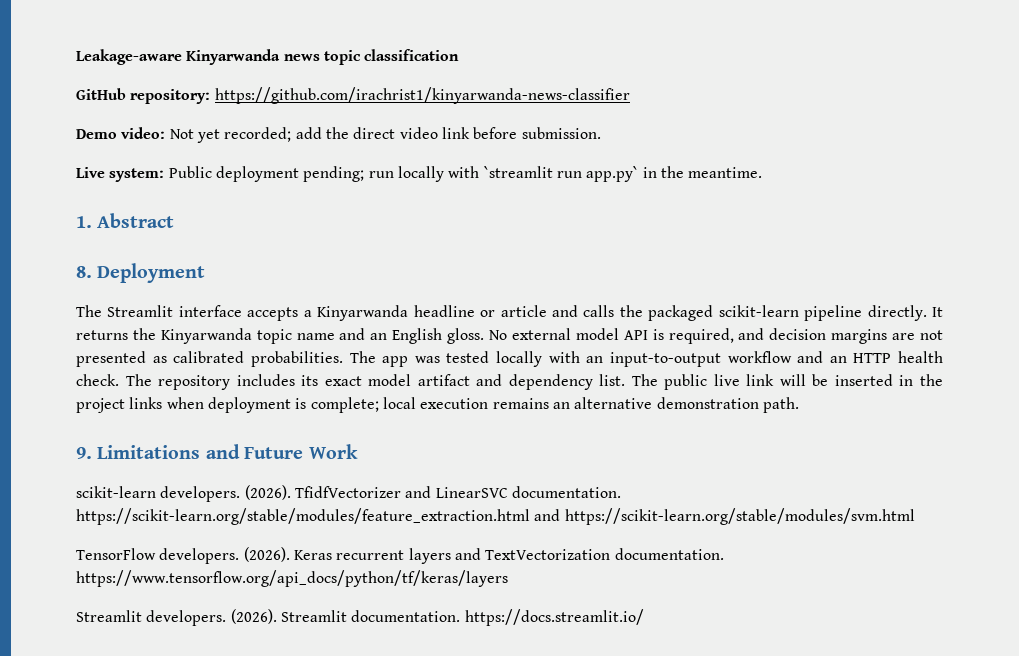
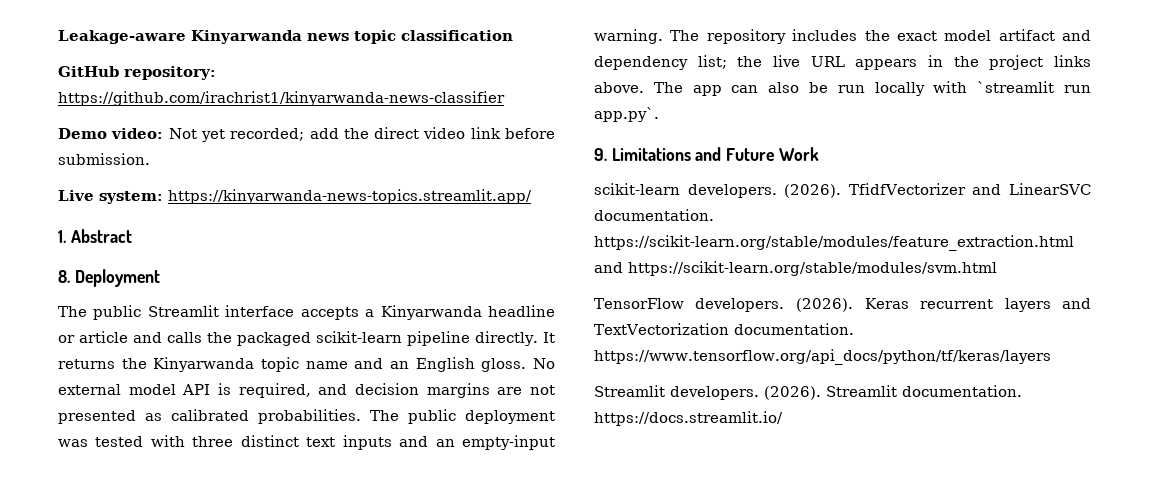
- Live system: Public deployment pending; run locally with `streamlit run app.py` in the meantime.
+ Live system: https://kinyarwanda-news-topics.streamlit.app/
- The Streamlit interface accepts a Kinyarwanda headline or article and calls the packaged scikit-learn pipeline directly.
+ The public Streamlit interface accepts a Kinyarwanda headline or article and calls the packaged scikit-learn pipeline directly.
- The app was tested locally with an input-to-output workflow and an HTTP health check.
+ The public deployment was tested with three distinct text inputs and an empty-input warning.
- The repository includes its exact model artifact and dependency list. The public live link will be inserted in the project links when deployment is complete; local execution remains an alternative demonstration path.
+ The repository includes the exact model artifact and dependency list; the live URL appears in the project links above. The app can also be run locally with `streamlit run app.py`.

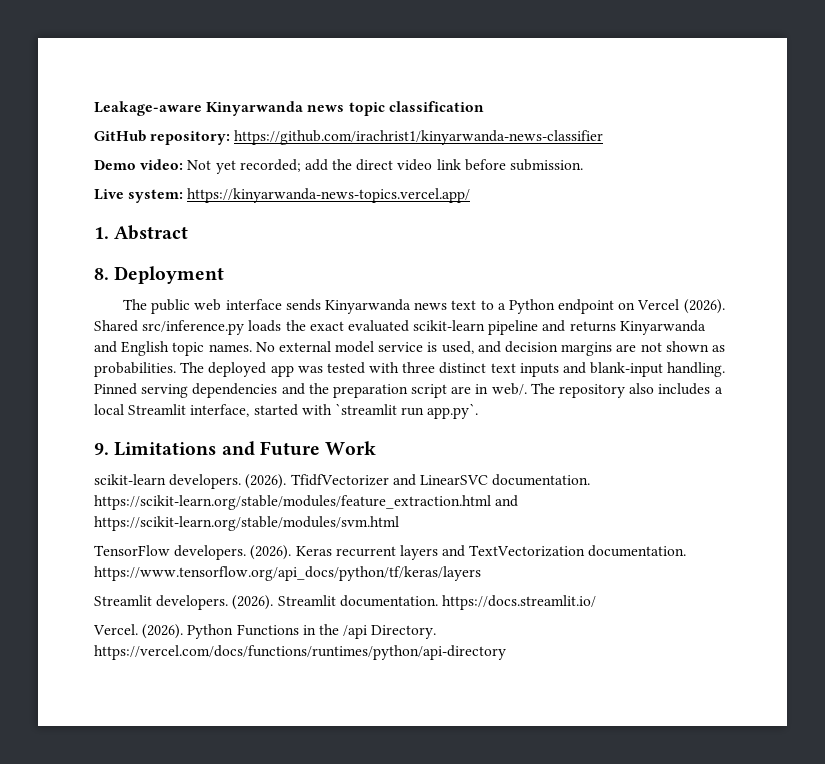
- Live system: https://kinyarwanda-news-topics.streamlit.app/
+ Live system: https://kinyarwanda-news-topics.vercel.app/
- The public Streamlit interface accepts a Kinyarwanda headline or article and calls the packaged scikit-learn pipeline directly. It returns the Kinyarwanda topic name and an English gloss. No external model API is required, and decision margins are not presented as calibrated probabilities. The public deployment was tested with three distinct text inputs and an empty-input warning. The repository includes the exact model artifact and dependency list; the live URL appears in the project links above. The app can also be run locally with `streamlit run app.py`.
+ The public web interface sends Kinyarwanda news text to a Python endpoint on Vercel (2026). Shared src/inference.py loads the exact evaluated scikit-learn pipeline and returns Kinyarwanda and English topic names. No external model service is used, and decision margins are not shown as probabilities. The deployed app was tested with three distinct text inputs and blank-input handling. Pinned serving dependencies and the preparation script are in web/. The repository also includes a local Streamlit interface, started with `streamlit run app.py`.
+ Vercel. (2026). Python Functions in the /api Directory. https://vercel.com/docs/functions/runtimes/python/api-directory

